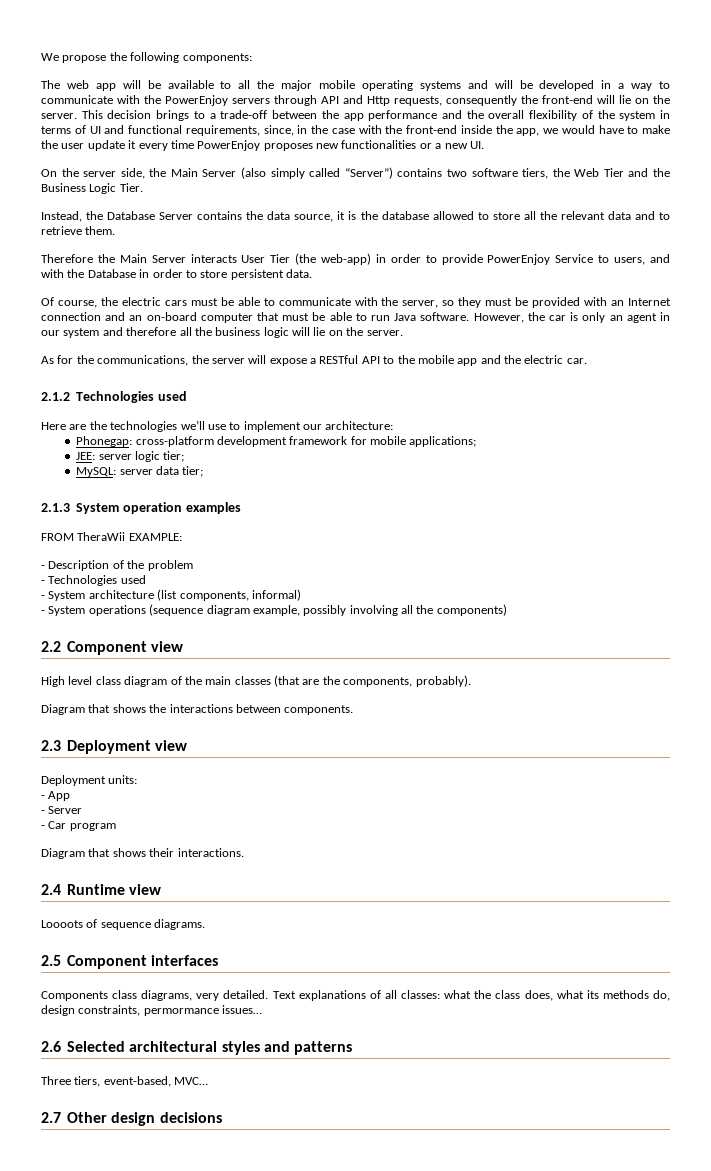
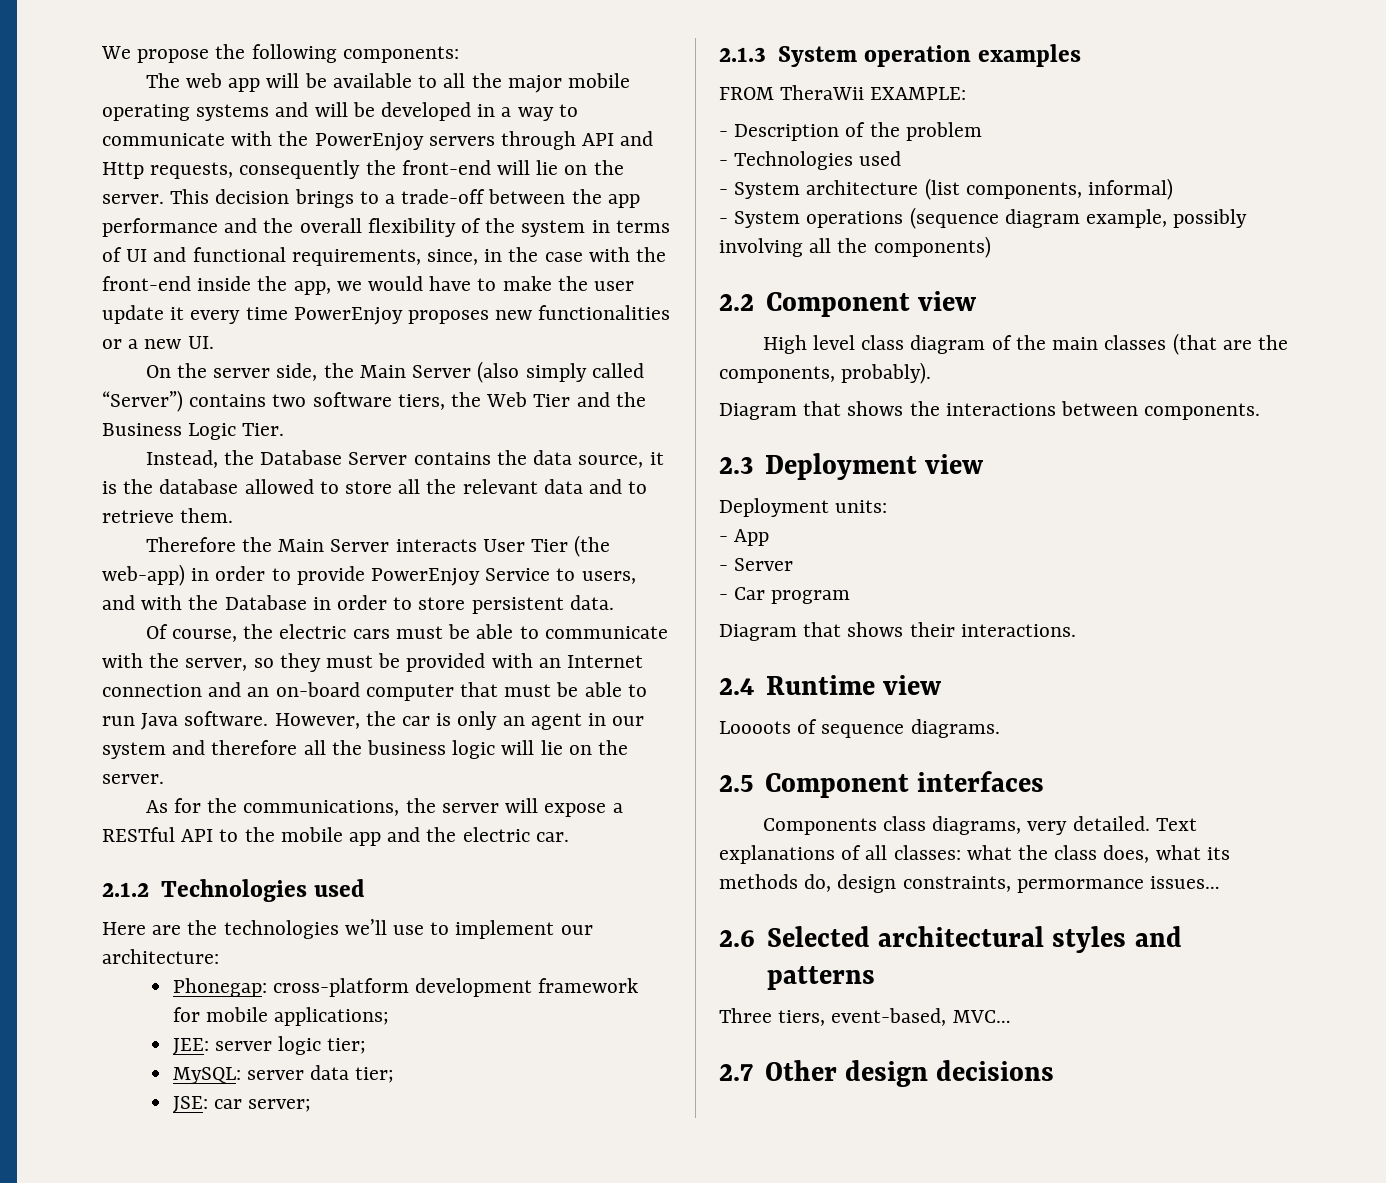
+ JSE: car server;

